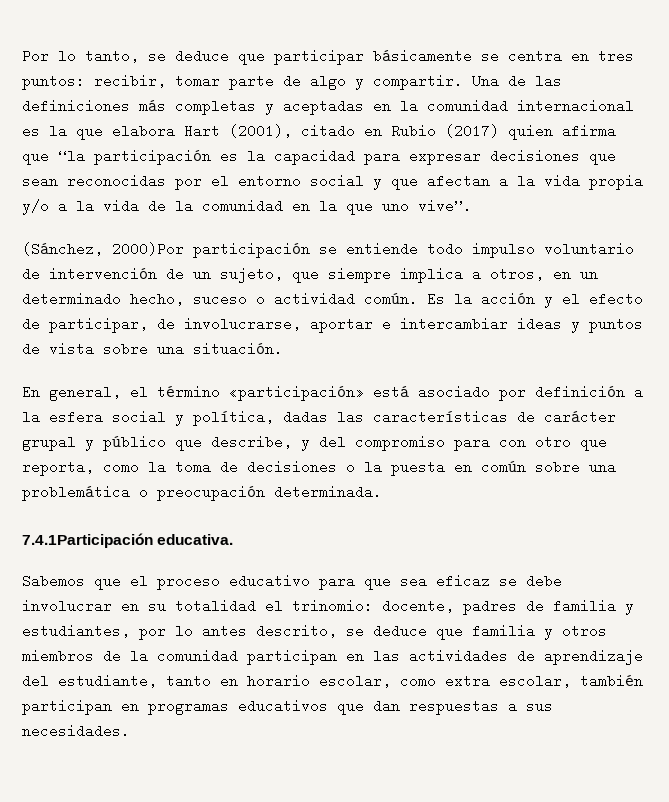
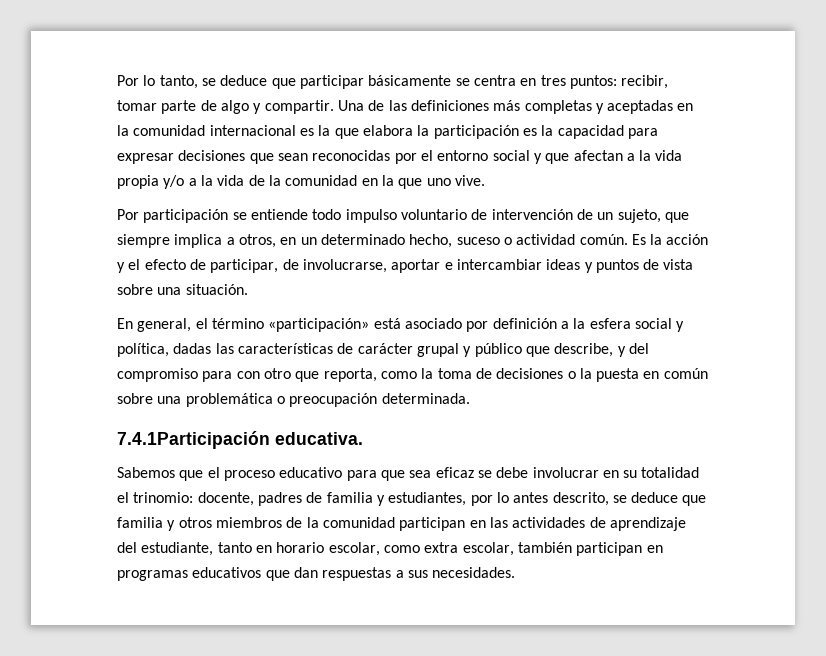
- Una de las definiciones más completas y aceptadas en la comunidad internacional es la que elabora Hart (2001), citado en Rubio (2017) quien afirma que “la participación es la capacidad para expresar decisiones que sean reconocidas por el entorno social y que afectan a la vida propia y/o a la vida de la comunidad en la que uno vive”.
- (Sánchez, 2000)Por participación se entiende todo impulso voluntario de intervención de un sujeto, que siempre implica a otros, en un determinado hecho, suceso o actividad común.
+ Una de las definiciones más completas y aceptadas en la comunidad internacional es la que elabora la participación es la capacidad para expresar decisiones que sean reconocidas por el entorno social y que afectan a la vida propia y/o a la vida de la comunidad en la que uno vive.
+ Por participación se entiende todo impulso voluntario de intervención de un sujeto, que siempre implica a otros, en un determinado hecho, suceso o actividad común.

